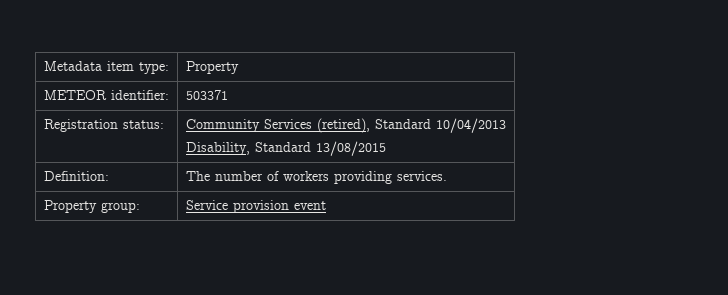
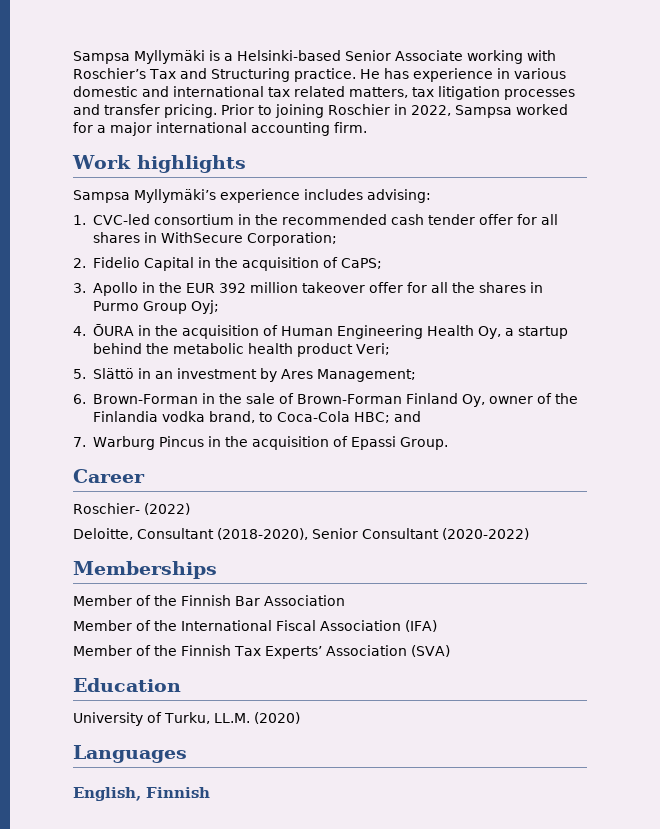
- Metadata item type: | Property
- METEOR identifier: | 503371
- Registration status: | Community Services (retired), Standard 10/04/2013
- Disability, Standard 13/08/2015
- Definition: | The number of workers providing services.
- Property group: | Service provision event
+ Sampsa Myllymäki is a Helsinki-based Senior Associate working with Roschier’s Tax and Structuring practice. He has experience in various domestic and international tax related matters, tax litigation processes and transfer pricing. Prior to joining Roschier in 2022, Sampsa worked for a major international accounting firm.
+ Work highlights
+ Sampsa Myllymäki’s experience includes advising:
+ 1. CVC-led consortium in the recommended cash tender offer for all shares in WithSecure Corporation;
+ 2. Fidelio Capital in the acquisition of CaPS;
+ 3. Apollo in the EUR 392 million takeover offer for all the shares in Purmo Group Oyj;
+ 4. ŌURA in the acquisition of Human Engineering Health Oy, a startup behind the metabolic health product Veri;
+ 5. Slättö in an investment by Ares Management;
+ 6. Brown-Forman in the sale of Brown-Forman Finland Oy, owner of the Finlandia vodka brand, to Coca-Cola HBC; and
+ 7. Warburg Pincus in the acquisition of Epassi Group.
+ Career
+ Roschier- (2022)
+ Deloitte, Consultant (2018-2020), Senior Consultant (2020-2022)
+ Memberships
+ Member of the Finnish Bar Association
+ Member of the International Fiscal Association (IFA)
+ Member of the Finnish Tax Experts’ Association (SVA)
+ Education
+ University of Turku, LL.M. (2020)
+ Languages
+ English, Finnish

